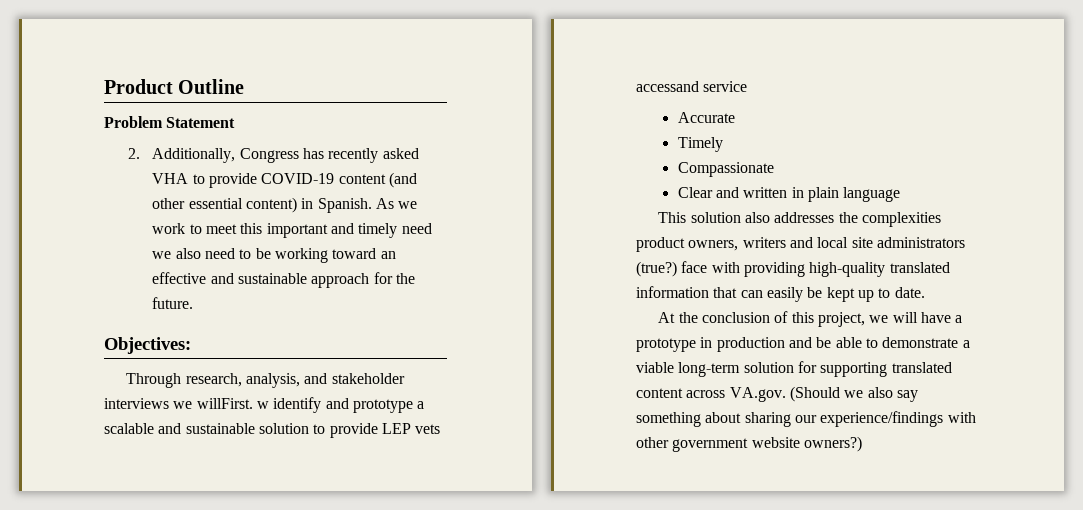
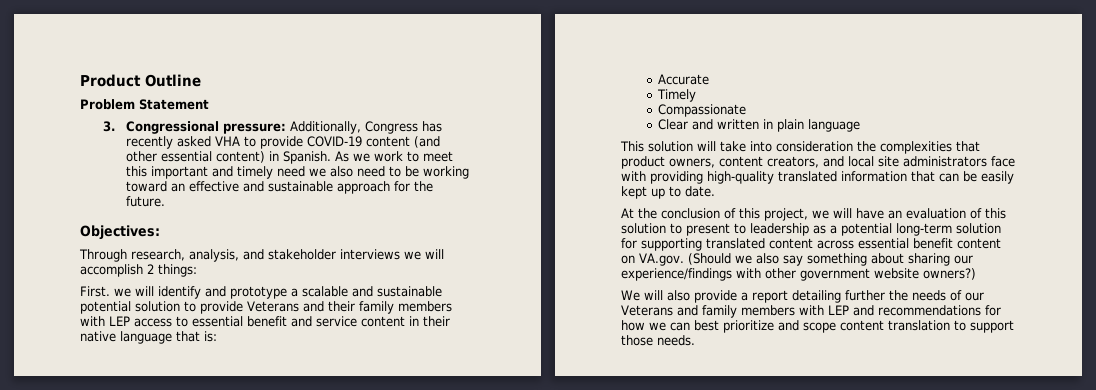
- 2. Additionally, Congress has recently asked VHA to provide COVID-19 content (and other essential content) in Spanish.
+ 3. Congressional pressure: Additionally, Congress has recently asked VHA to provide COVID-19 content (and other essential content) in Spanish.
- Through research, analysis, and stakeholder interviews we willFirst. w identify and prototype a scalable and sustainable solution to provide LEP vets accessand service
+ Through research, analysis, and stakeholder interviews we will accomplish 2 things:
+ First. we will identify and prototype a scalable and sustainable potential solution to provide Veterans and their family members with LEP access to essential benefit and service content in their native language that is:
- This solution also addresses the complexities product owners, writers and local site administrators (true?) face with providing high-quality translated information that can easily be kept up to date.
+ This solution will take into consideration the complexities that product owners, content creators, and local site administrators face with providing high-quality translated information that can be easily kept up to date.
- At the conclusion of this project, we will have a prototype in production and be able to demonstrate a viable long-term solution for supporting translated content across VA.gov. (Should we also say something about sharing our experience/findings with other government website owners?)
+ At the conclusion of this project, we will have an evaluation of this solution to present to leadership as a potential long-term solution for supporting translated content across essential benefit content on VA.gov. (Should we also say something about sharing our experience/findings with other government website owners?)
+ We will also provide a report detailing further the needs of our Veterans and family members with LEP and recommendations for how we can best prioritize and scope content translation to support those needs.

